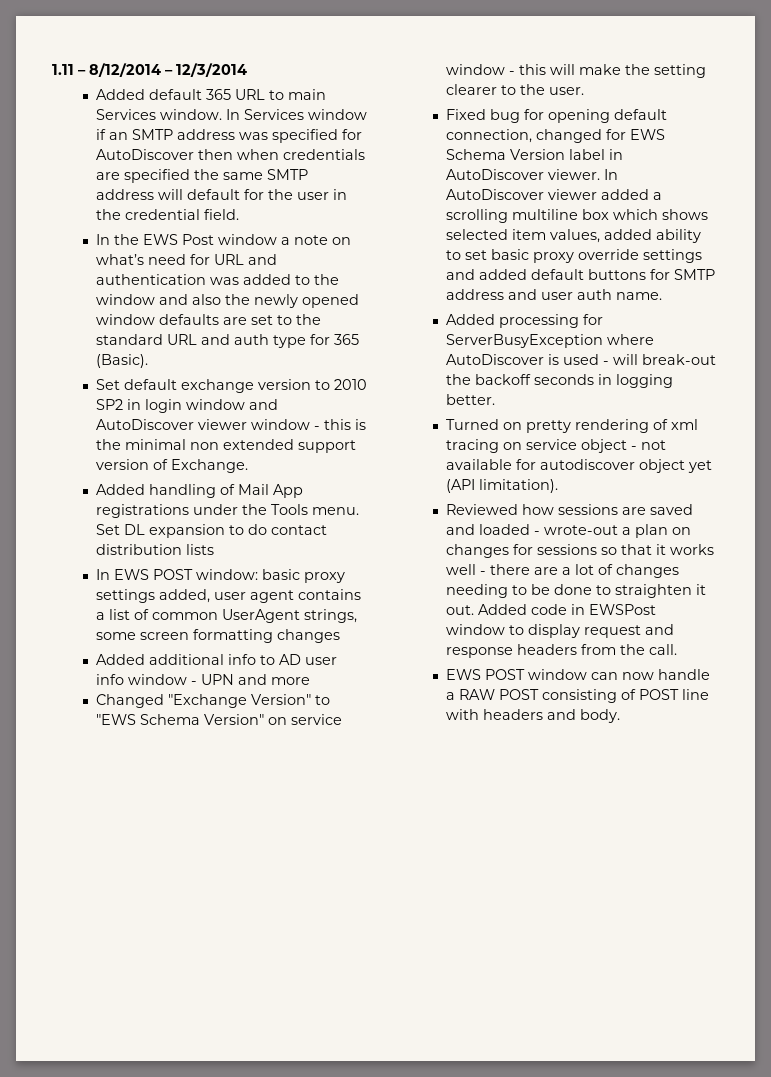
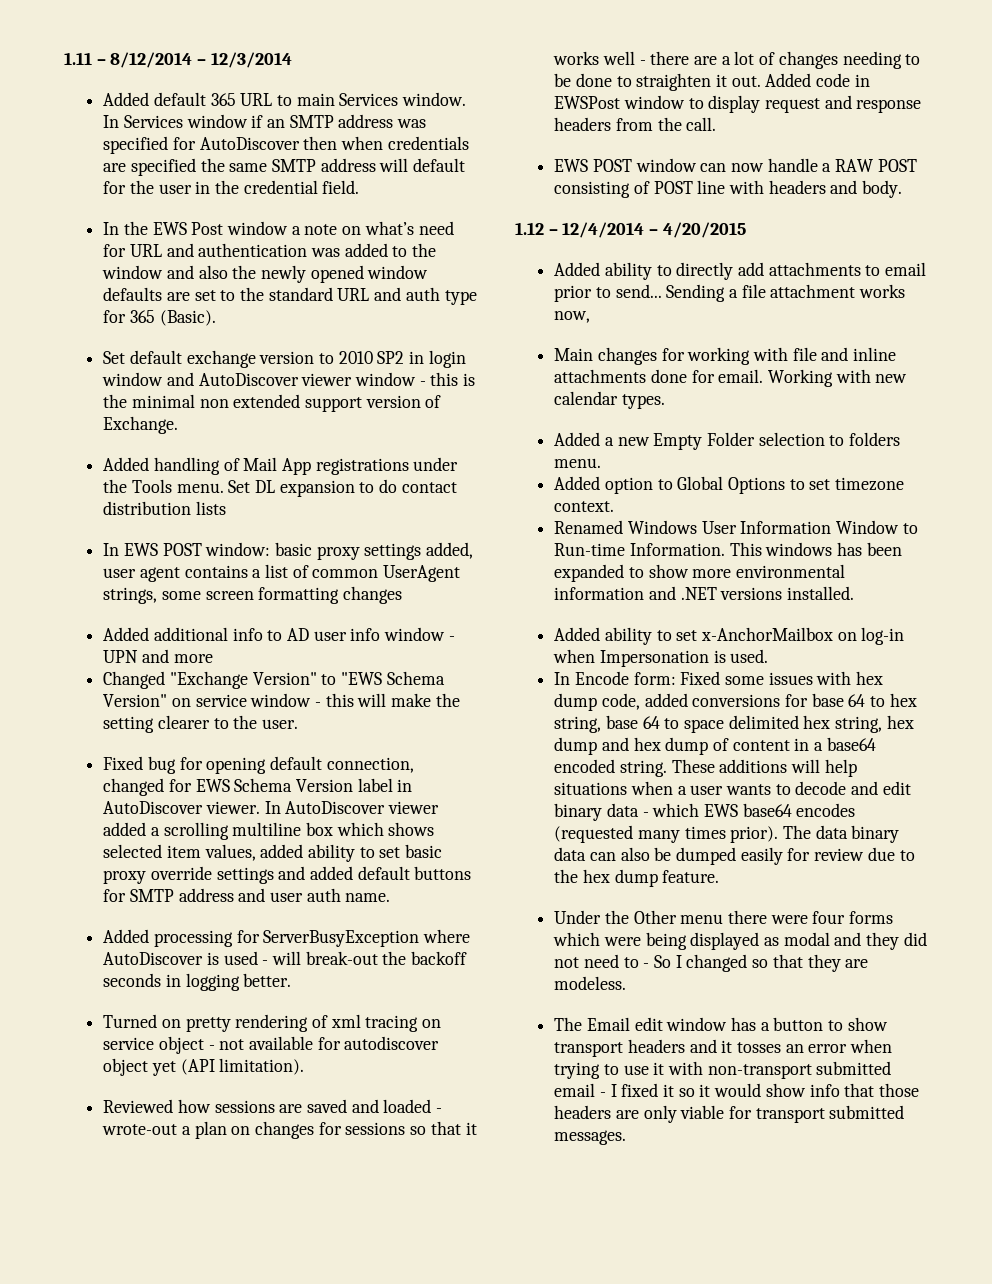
+ 1.12 – 12/4/2014 – 4/20/2015
+ Added ability to directly add attachments to email prior to send... Sending a file attachment works now,
+ Main changes for working with file and inline attachments done for email. Working with new calendar types.
+ Added a new Empty Folder selection to folders menu.
+ Added option to Global Options to set timezone context.
+ Renamed Windows User Information Window to Run-time Information. This windows has been expanded to show more environmental information and .NET versions installed.
+ Added ability to set x-AnchorMailbox on log-in when Impersonation is used.
+ In Encode form: Fixed some issues with hex dump code, added conversions for base 64 to hex string, base 64 to space delimited hex string, hex dump and hex dump of content in a base64 encoded string. These additions will help situations when a user wants to decode and edit binary data - which EWS base64 encodes (requested many times prior). The data binary data can also be dumped easily for review due to the hex dump feature.
+ Under the Other menu there were four forms which were being displayed as modal and they did not need to - So I changed so that they are modeless.
+ The Email edit window has a button to show transport headers and it tosses an error when trying to use it with non-transport submitted email - I fixed it so it would show info that those headers are only viable for transport submitted messages.

